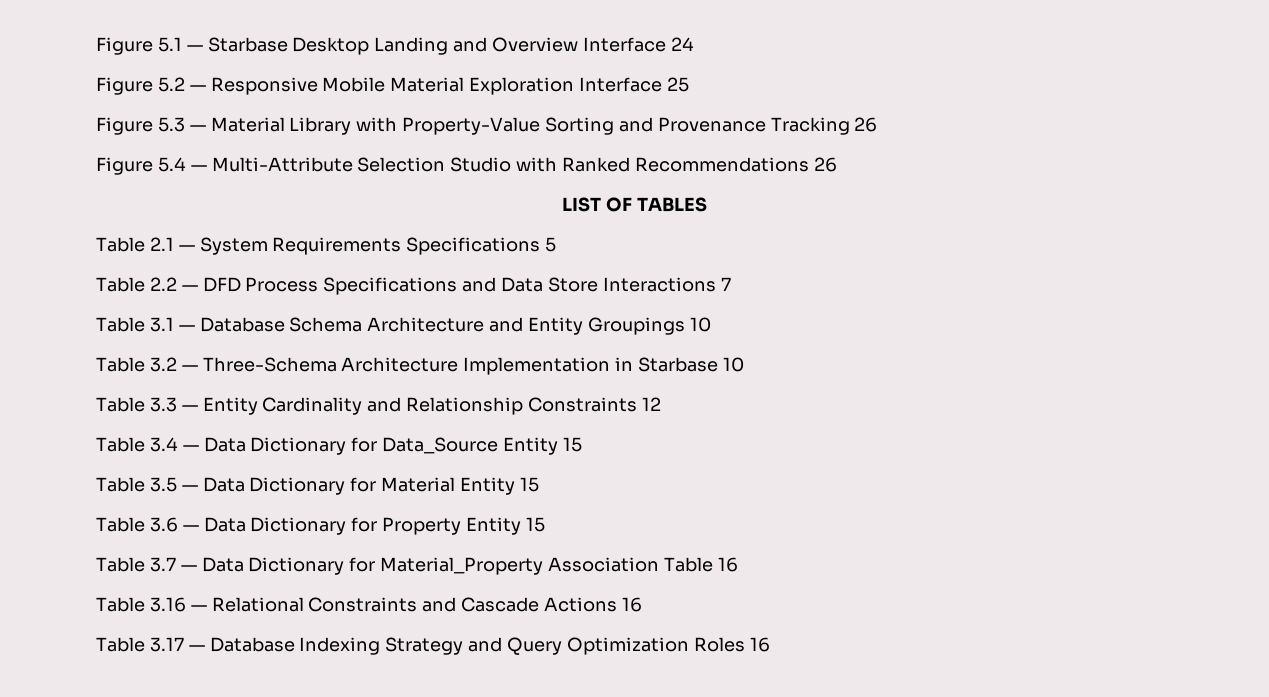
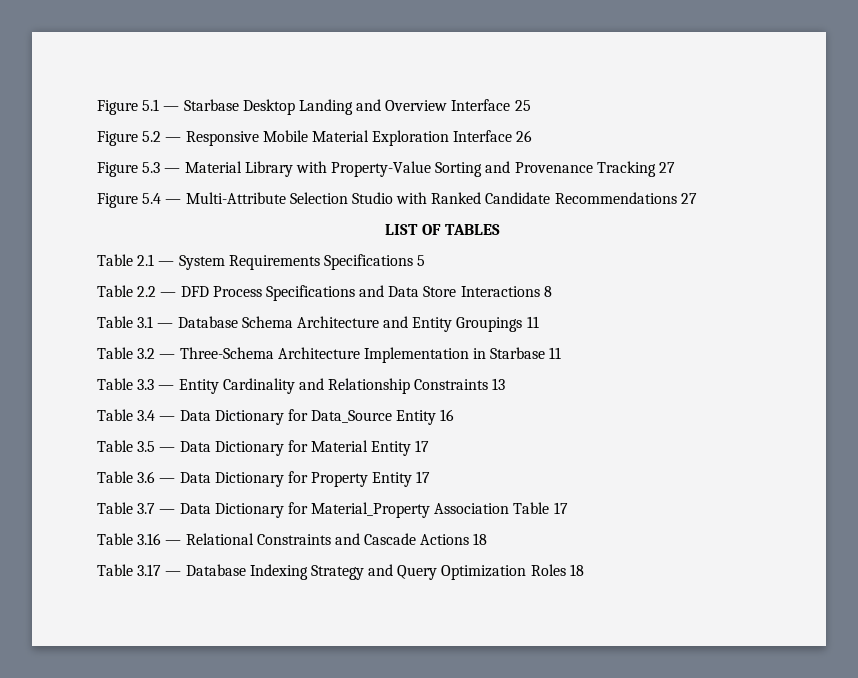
- Figure 5.1 — Starbase Desktop Landing and Overview Interface 24
+ Figure 5.1 — Starbase Desktop Landing and Overview Interface 25
- Figure 5.2 — Responsive Mobile Material Exploration Interface 25
+ Figure 5.2 — Responsive Mobile Material Exploration Interface 26
- Figure 5.3 — Material Library with Property-Value Sorting and Provenance Tracking 26
+ Figure 5.3 — Material Library with Property-Value Sorting and Provenance Tracking 27
- Figure 5.4 — Multi-Attribute Selection Studio with Ranked Recommendations 26
+ Figure 5.4 — Multi-Attribute Selection Studio with Ranked Candidate Recommendations 27
- Table 2.2 — DFD Process Specifications and Data Store Interactions 7
+ Table 2.2 — DFD Process Specifications and Data Store Interactions 8
- Table 3.1 — Database Schema Architecture and Entity Groupings 10
+ Table 3.1 — Database Schema Architecture and Entity Groupings 11
- Table 3.2 — Three-Schema Architecture Implementation in Starbase 10
+ Table 3.2 — Three-Schema Architecture Implementation in Starbase 11
- Table 3.3 — Entity Cardinality and Relationship Constraints 12
+ Table 3.3 — Entity Cardinality and Relationship Constraints 13
- Table 3.4 — Data Dictionary for Data_Source Entity 15
+ Table 3.4 — Data Dictionary for Data_Source Entity 16
- Table 3.5 — Data Dictionary for Material Entity 15
+ Table 3.5 — Data Dictionary for Material Entity 17
- Table 3.6 — Data Dictionary for Property Entity 15
+ Table 3.6 — Data Dictionary for Property Entity 17
- Table 3.7 — Data Dictionary for Material_Property Association Table 16
+ Table 3.7 — Data Dictionary for Material_Property Association Table 17
- Table 3.16 — Relational Constraints and Cascade Actions 16
+ Table 3.16 — Relational Constraints and Cascade Actions 18
- Table 3.17 — Database Indexing Strategy and Query Optimization Roles 16
+ Table 3.17 — Database Indexing Strategy and Query Optimization Roles 18

